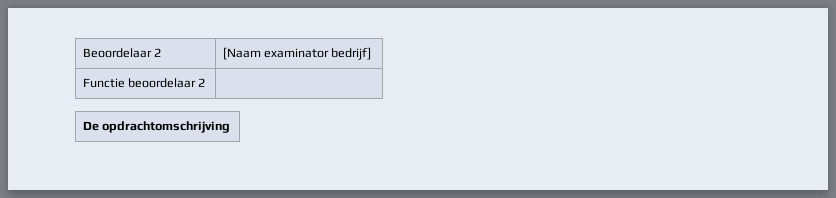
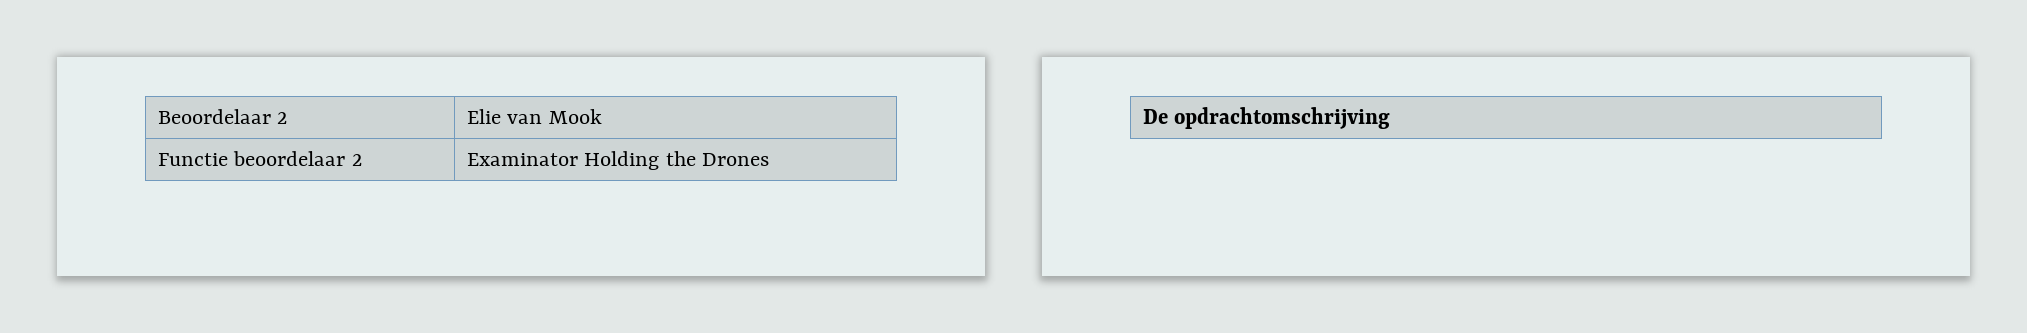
- Beoordelaar 2 | [Naam examinator bedrijf]
+ Beoordelaar 2 | Elie van Mook
- Functie beoordelaar 2 |
+ Functie beoordelaar 2 | Examinator Holding the Drones

